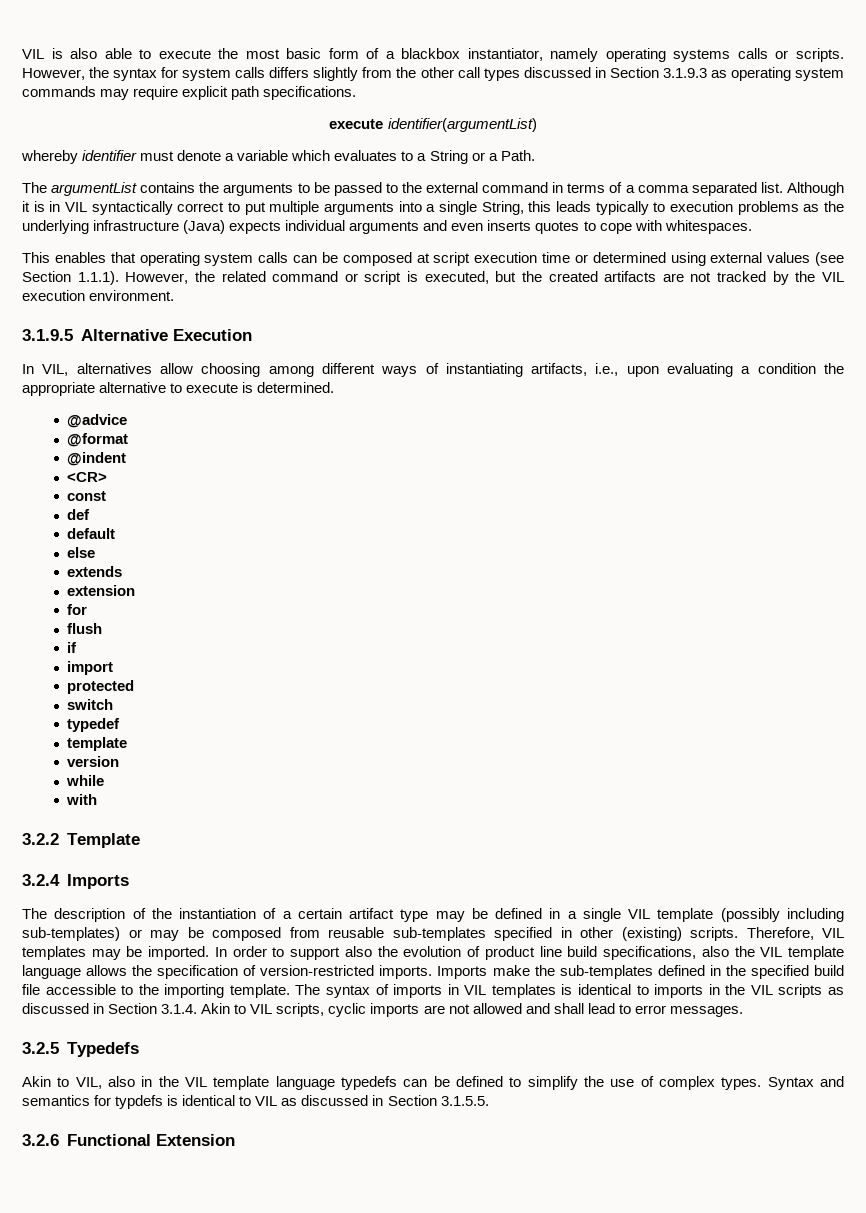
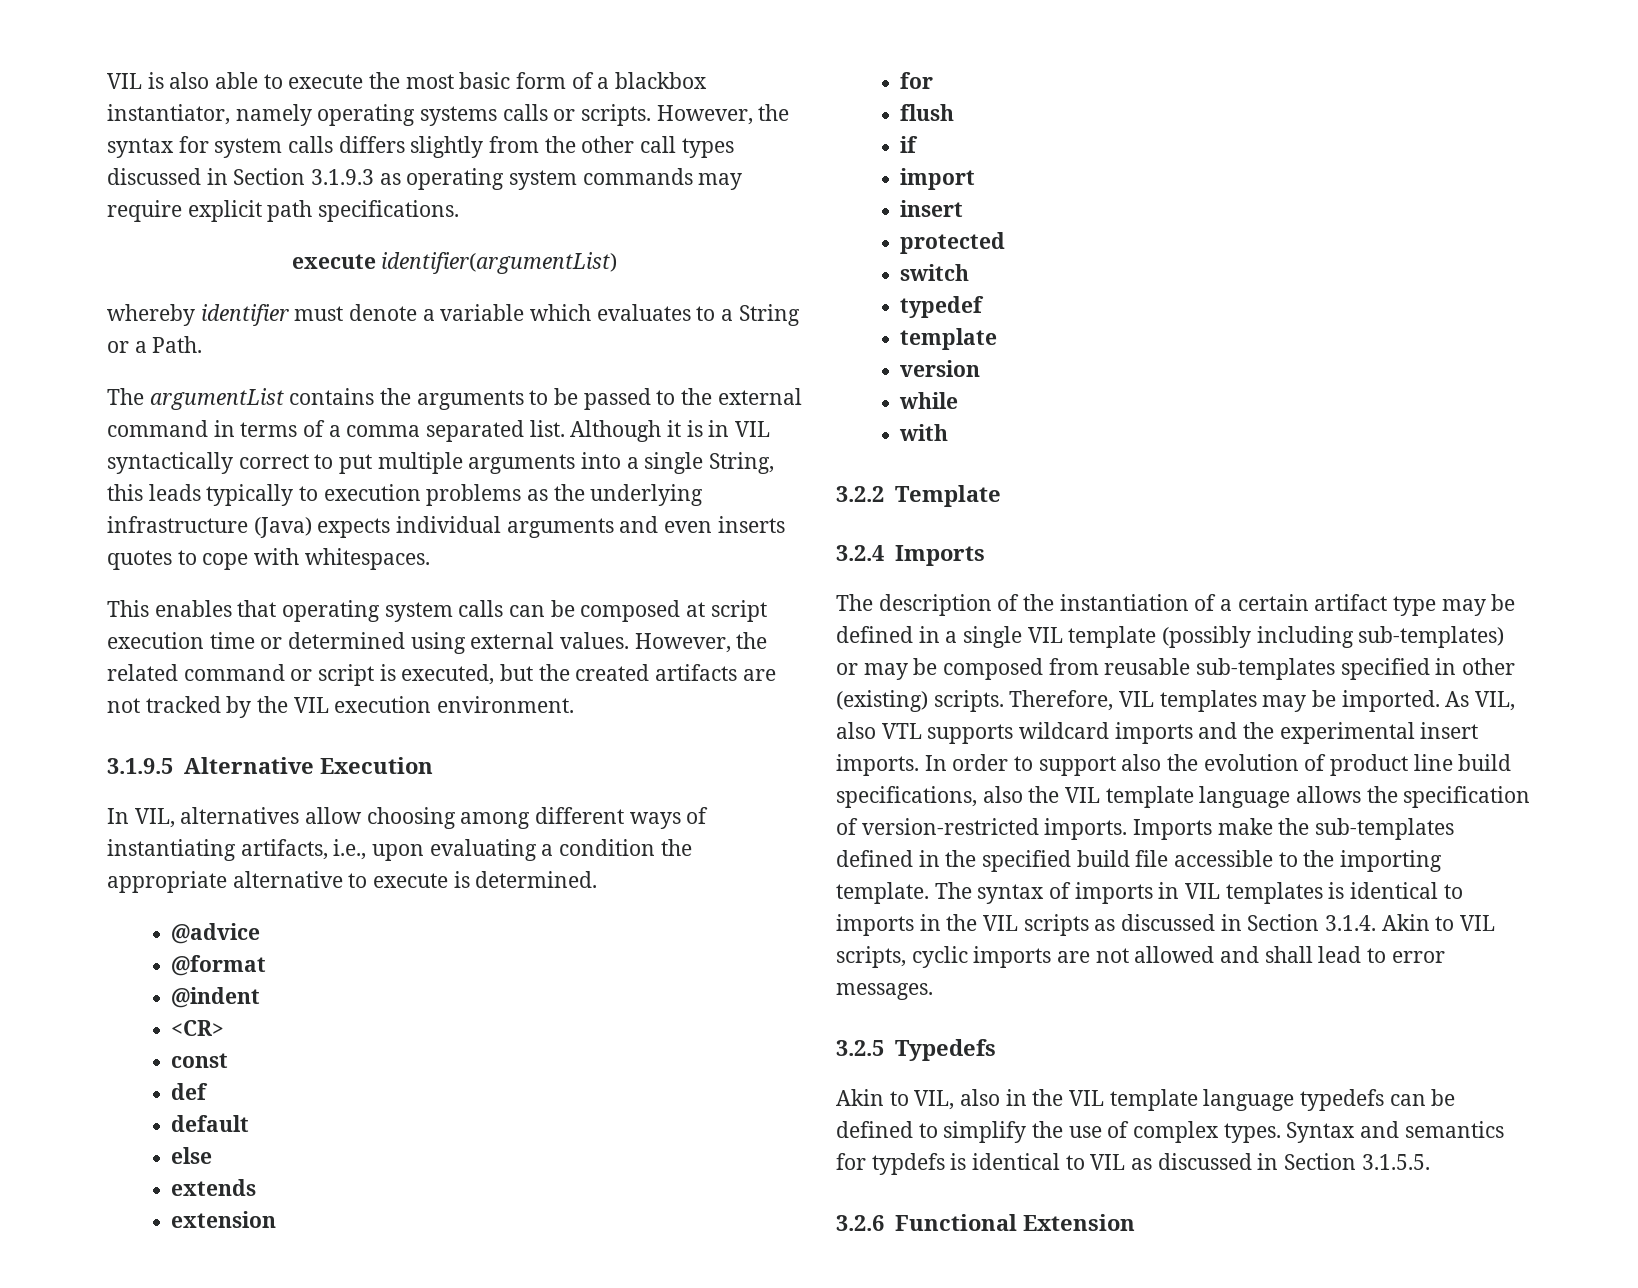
- This enables that operating system calls can be composed at script execution time or determined using external values (see Section 1.1.1). However, the related command or script is executed, but the created artifacts are not tracked by the VIL execution environment.
+ This enables that operating system calls can be composed at script execution time or determined using external values. However, the related command or script is executed, but the created artifacts are not tracked by the VIL execution environment.
  import
+ insert
+ As VIL, also VTL supports wildcard imports and the experimental insert imports.

